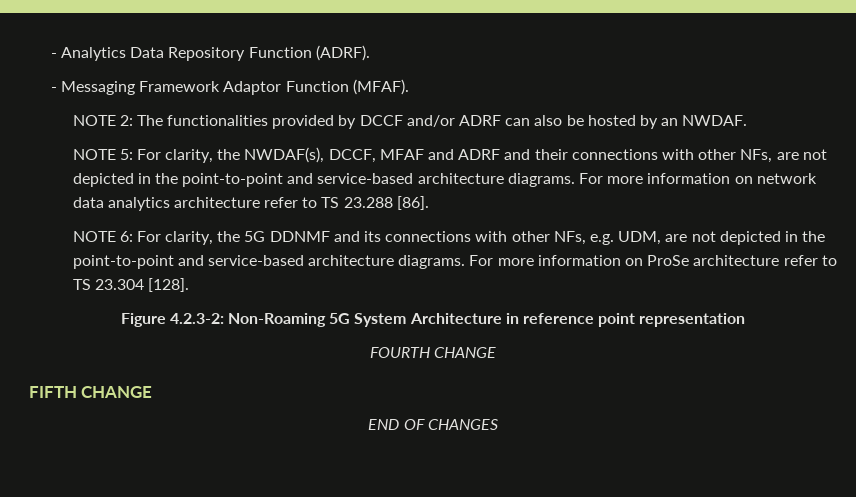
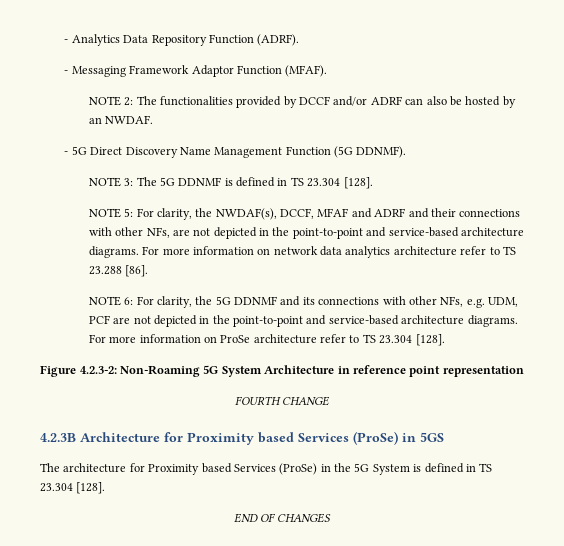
+ - 5G Direct Discovery Name Management Function (5G DDNMF).
+ NOTE 3: The 5G DDNMF is defined in TS 23.304 [128].
- NOTE 6: For clarity, the 5G DDNMF and its connections with other NFs, e.g. UDM, are not depicted in the point-to-point and service-based architecture diagrams.
+ NOTE 6: For clarity, the 5G DDNMF and its connections with other NFs, e.g. UDM, PCF are not depicted in the point-to-point and service-based architecture diagrams.
- FIFTH CHANGE
+ 4.2.3B Architecture for Proximity based Services (ProSe) in 5GS
+ The architecture for Proximity based Services (ProSe) in the 5G System is defined in TS 23.304 [128].

